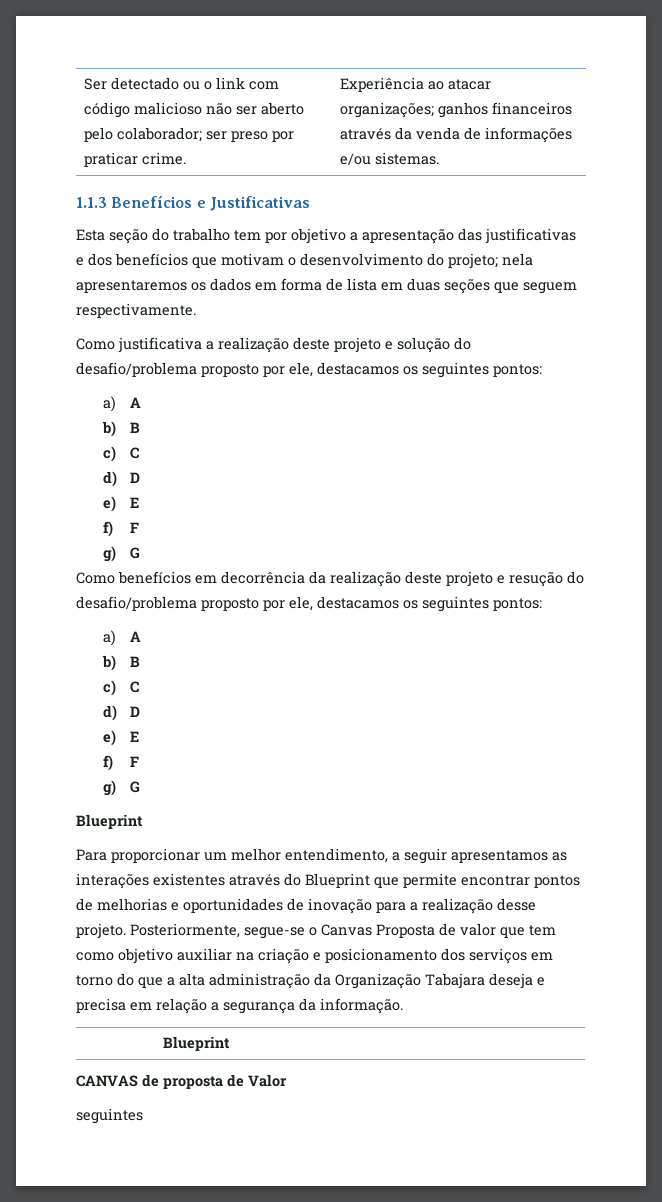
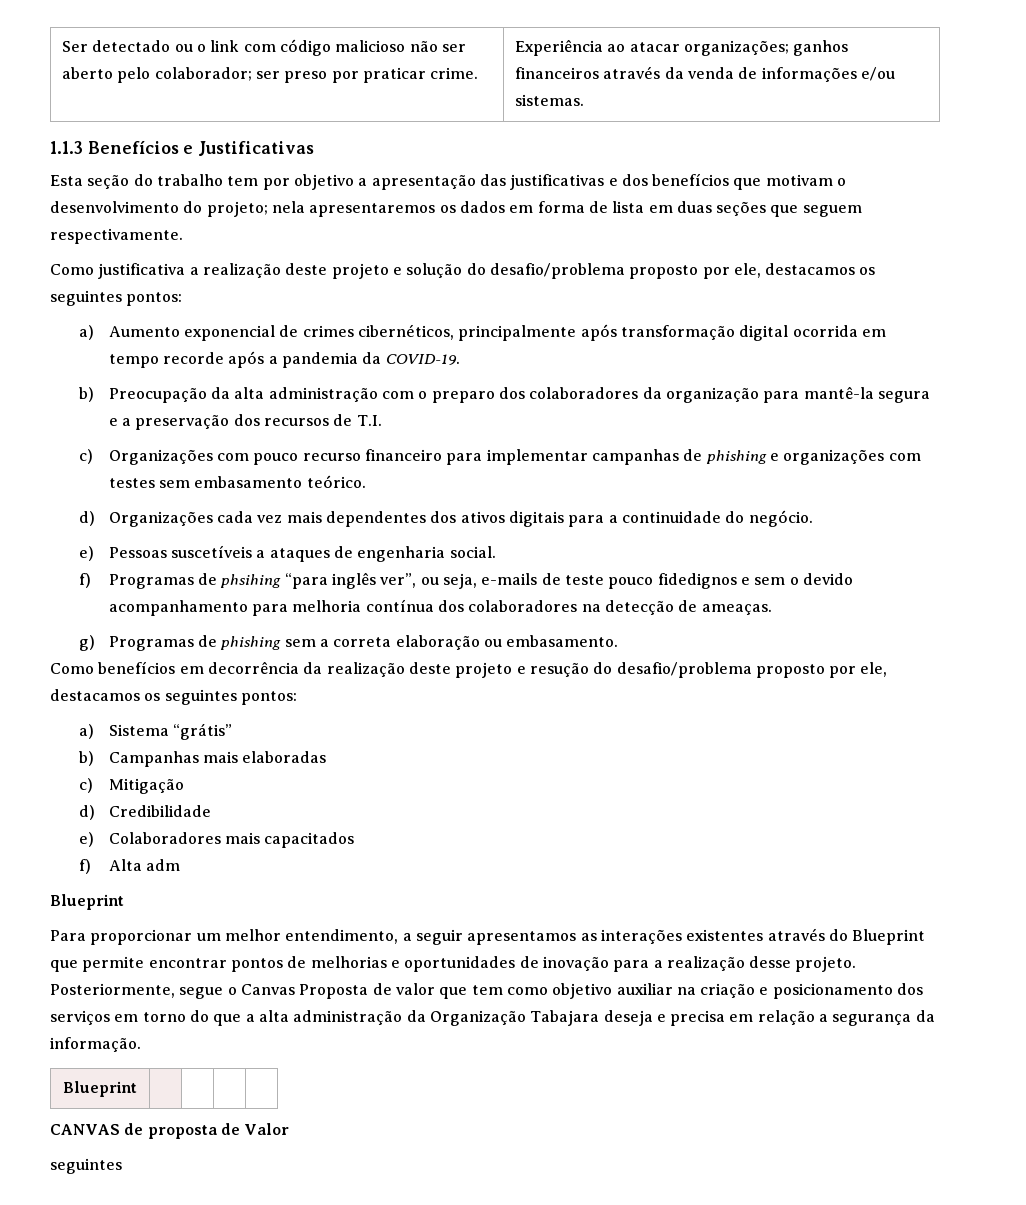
  Como justificativa a realização deste projeto e solução do desafio/problema proposto por ele, destacamos os seguintes pontos:
- a) A
- b) B
- c) C
- d) D
- e) E
- f) F
- g) G
+ a) Aumento exponencial de crimes cibernéticos, principalmente após transformação digital ocorrida em tempo recorde após a pandemia da COVID-19.
+ b) Preocupação da alta administração com o preparo dos colaboradores da organização para mantê-la segura e a preservação dos recursos de T.I.
+ c) Organizações com pouco recurso financeiro para implementar campanhas de phishing e organizações com testes sem embasamento teórico.
+ d) Organizações cada vez mais dependentes dos ativos digitais para a continuidade do negócio.
+ e) Pessoas suscetíveis a ataques de engenharia social.
+ f) Programas de phsihing “para inglês ver”, ou seja, e-mails de teste pouco fidedignos e sem o devido acompanhamento para melhoria contínua dos colaboradores na detecção de ameaças.
+ g) Programas de phishing sem a correta elaboração ou embasamento.
  Como benefícios em decorrência da realização deste projeto e resução do desafio/problema proposto por ele, destacamos os seguintes pontos:
- a) A
- b) B
- c) C
- d) D
- e) E
- f) F
- g) G
+ a) Sistema “grátis”
+ b) Campanhas mais elaboradas
+ c) Mitigação
+ d) Credibilidade
+ e) Colaboradores mais capacitados
+ f) Alta adm
- Posteriormente, segue-se o Canvas Proposta de valor que tem como objetivo auxiliar na criação e posicionamento dos serviços em torno do que a alta administração da Organização Tabajara deseja e precisa em relação a segurança da informação.
+ Posteriormente, segue o Canvas Proposta de valor que tem como objetivo auxiliar na criação e posicionamento dos serviços em torno do que a alta administração da Organização Tabajara deseja e precisa em relação a segurança da informação.

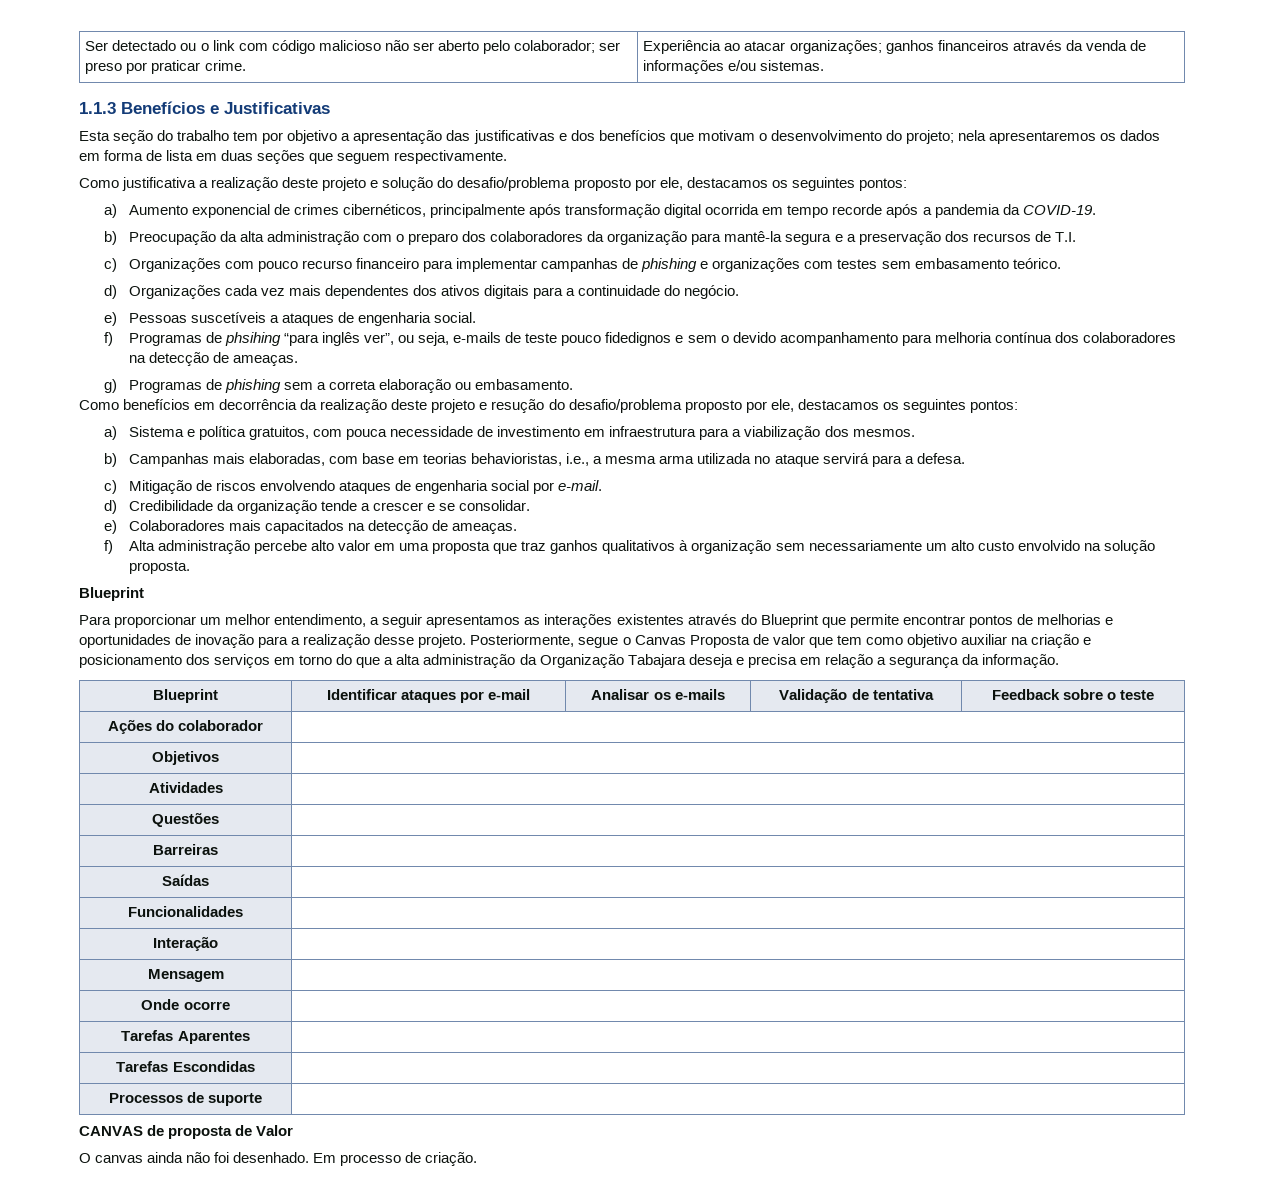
- a) Sistema “grátis”
- b) Campanhas mais elaboradas
- c) Mitigação
- d) Credibilidade
- e) Colaboradores mais capacitados
- f) Alta adm
+ a) Sistema e política gratuitos, com pouca necessidade de investimento em infraestrutura para a viabilização dos mesmos.
+ b) Campanhas mais elaboradas, com base em teorias behavioristas, i.e., a mesma arma utilizada no ataque servirá para a defesa.
+ c) Mitigação de riscos envolvendo ataques de engenharia social por e-mail.
+ d) Credibilidade da organização tende a crescer e se consolidar.
+ e) Colaboradores mais capacitados na detecção de ameaças.
+ f) Alta administração percebe alto valor em uma proposta que traz ganhos qualitativos à organização sem necessariamente um alto custo envolvido na solução proposta.
- Blueprint | | | |
+ Blueprint | Identificar ataques por e-mail | Analisar os e-mails | Validação de tentativa | Feedback sobre o teste
+ Ações do colaborador |
+ Objetivos |
+ Atividades |
+ Questões |
+ Barreiras |
+ Saídas |
+ Funcionalidades |
+ Interação |
+ Mensagem |
+ Onde ocorre |
+ Tarefas Aparentes |
+ Tarefas Escondidas |
+ Processos de suporte |
  CANVAS de proposta de Valor
- seguintes
+ O canvas ainda não foi desenhado. Em processo de criação.

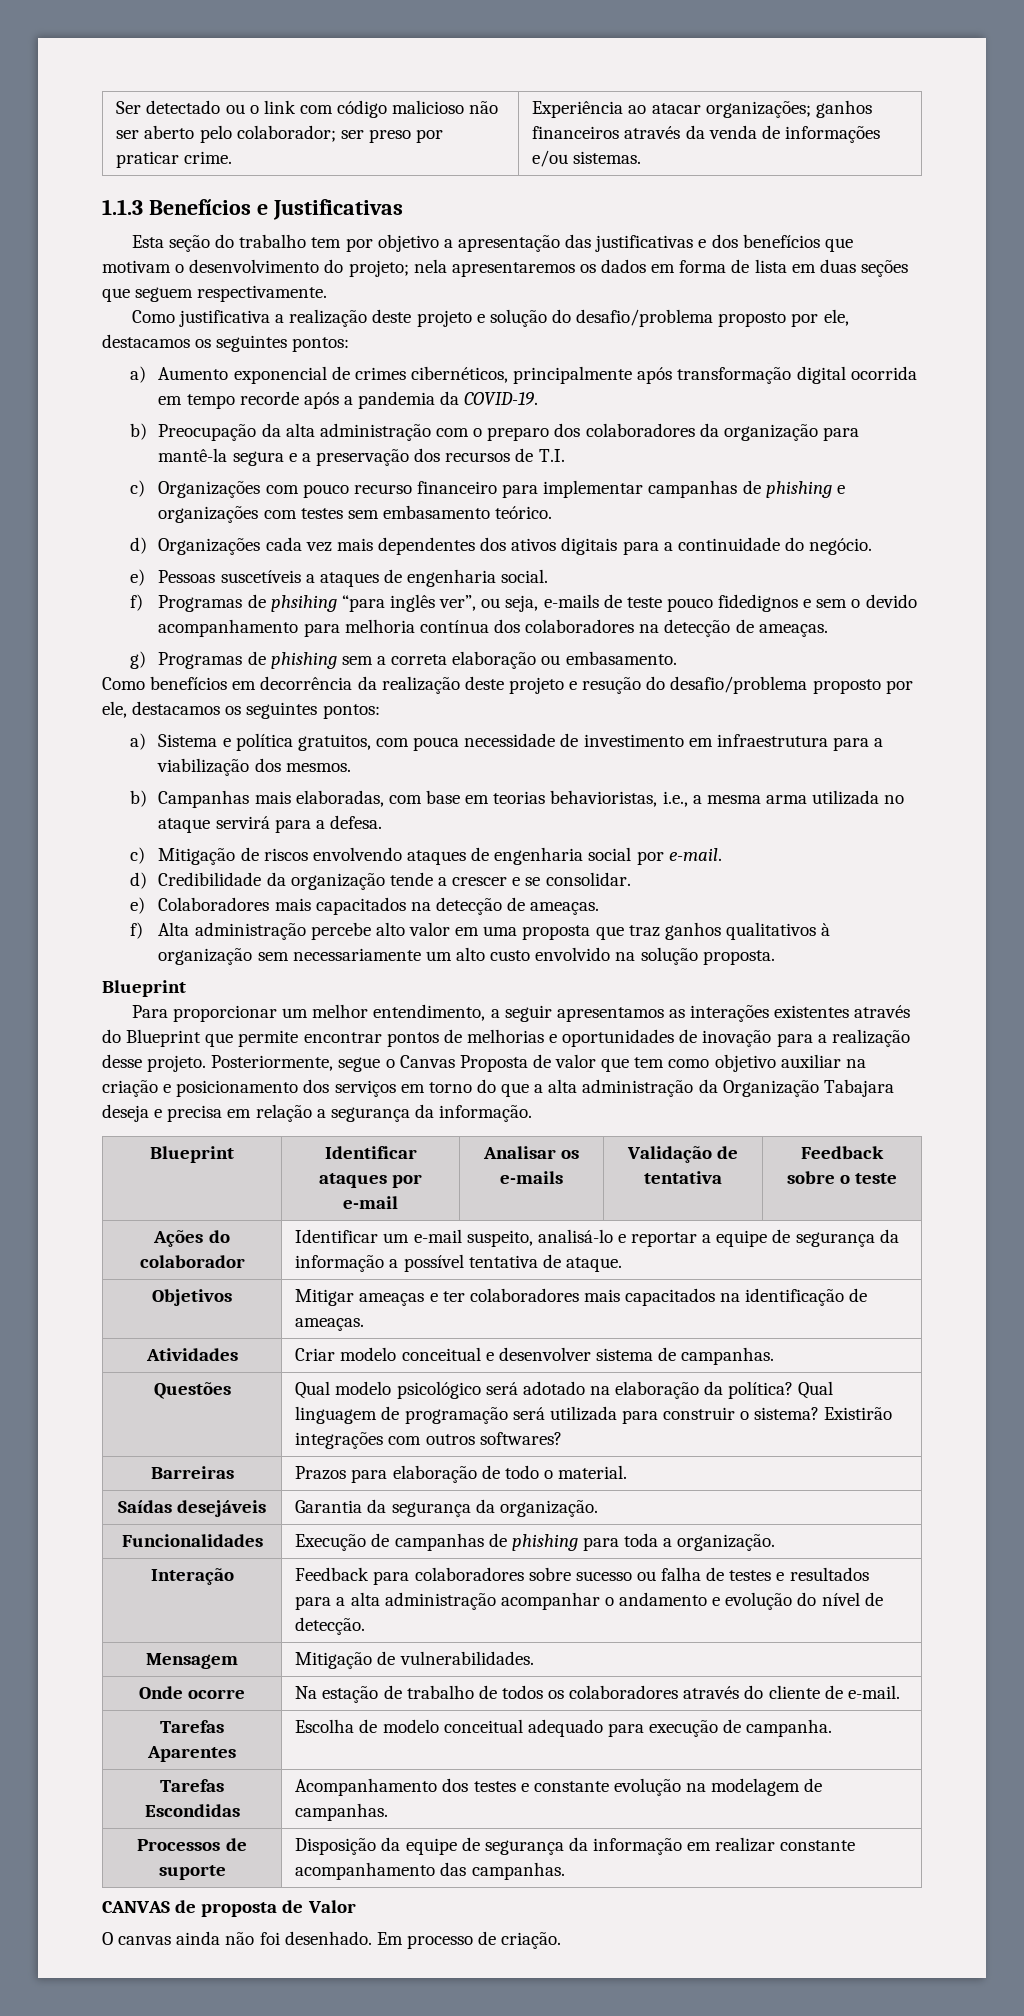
- Ações do colaborador |
- Objetivos |
- Atividades |
- Questões |
- Barreiras |
- Saídas |
- Funcionalidades |
- Interação |
- Mensagem |
- Onde ocorre |
- Tarefas Aparentes |
- Tarefas Escondidas |
- Processos de suporte |
+ Ações do colaborador | Identificar um e-mail suspeito, analisá-lo e reportar a equipe de segurança da informação a possível tentativa de ataque.
+ Objetivos | Mitigar ameaças e ter colaboradores mais capacitados na identificação de ameaças.
+ Atividades | Criar modelo conceitual e desenvolver sistema de campanhas.
+ Questões | Qual modelo psicológico será adotado na elaboração da política? Qual linguagem de programação será utilizada para construir o sistema? Existirão integrações com outros softwares?
+ Barreiras | Prazos para elaboração de todo o material.
+ Saídas desejáveis | Garantia da segurança da organização.
+ Funcionalidades | Execução de campanhas de phishing para toda a organização.
+ Interação | Feedback para colaboradores sobre sucesso ou falha de testes e resultados para a alta administração acompanhar o andamento e evolução do nível de detecção.
+ Mensagem | Mitigação de vulnerabilidades.
+ Onde ocorre | Na estação de trabalho de todos os colaboradores através do cliente de e-mail.
+ Tarefas Aparentes | Escolha de modelo conceitual adequado para execução de campanha.
+ Tarefas Escondidas | Acompanhamento dos testes e constante evolução na modelagem de campanhas.
+ Processos de suporte | Disposição da equipe de segurança da informação em realizar constante acompanhamento das campanhas.

